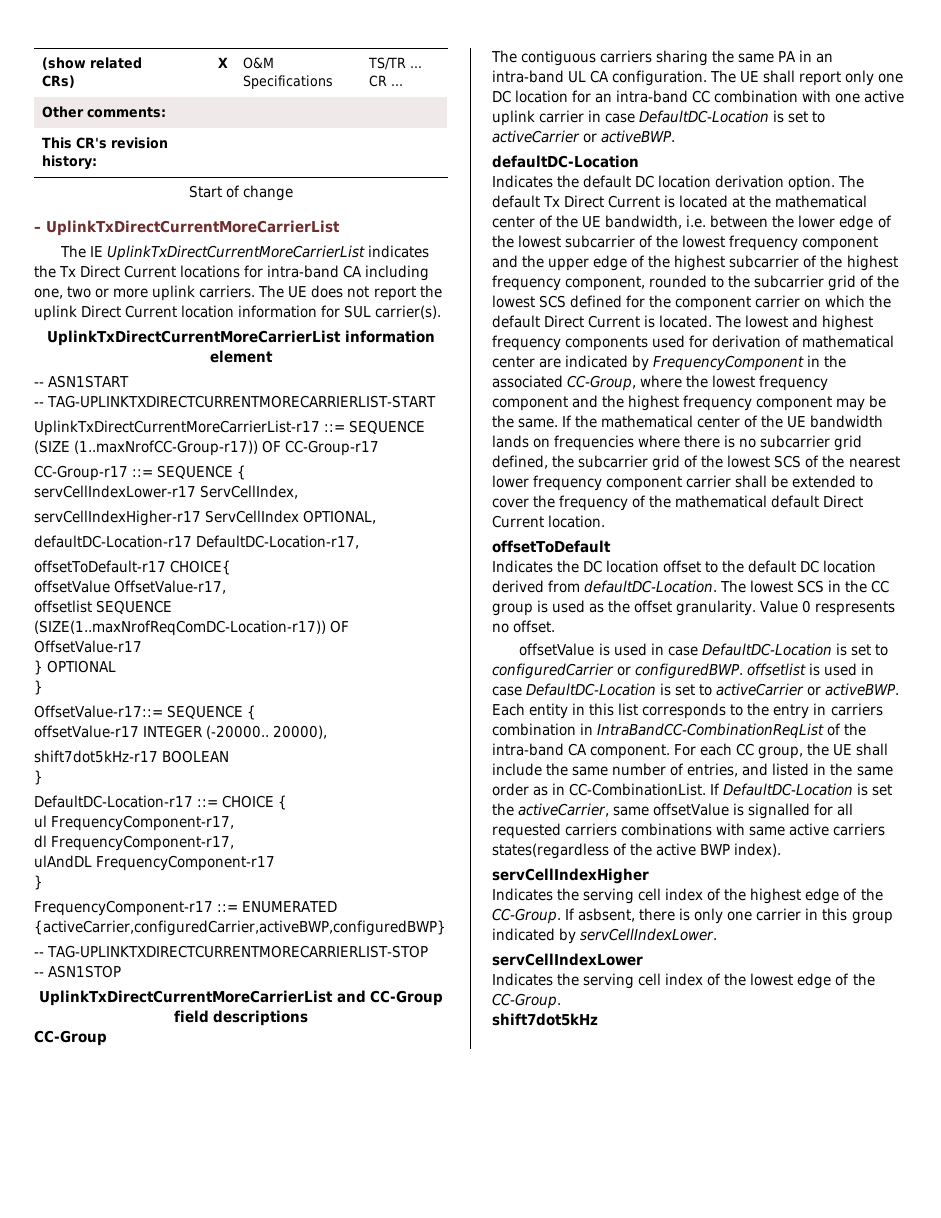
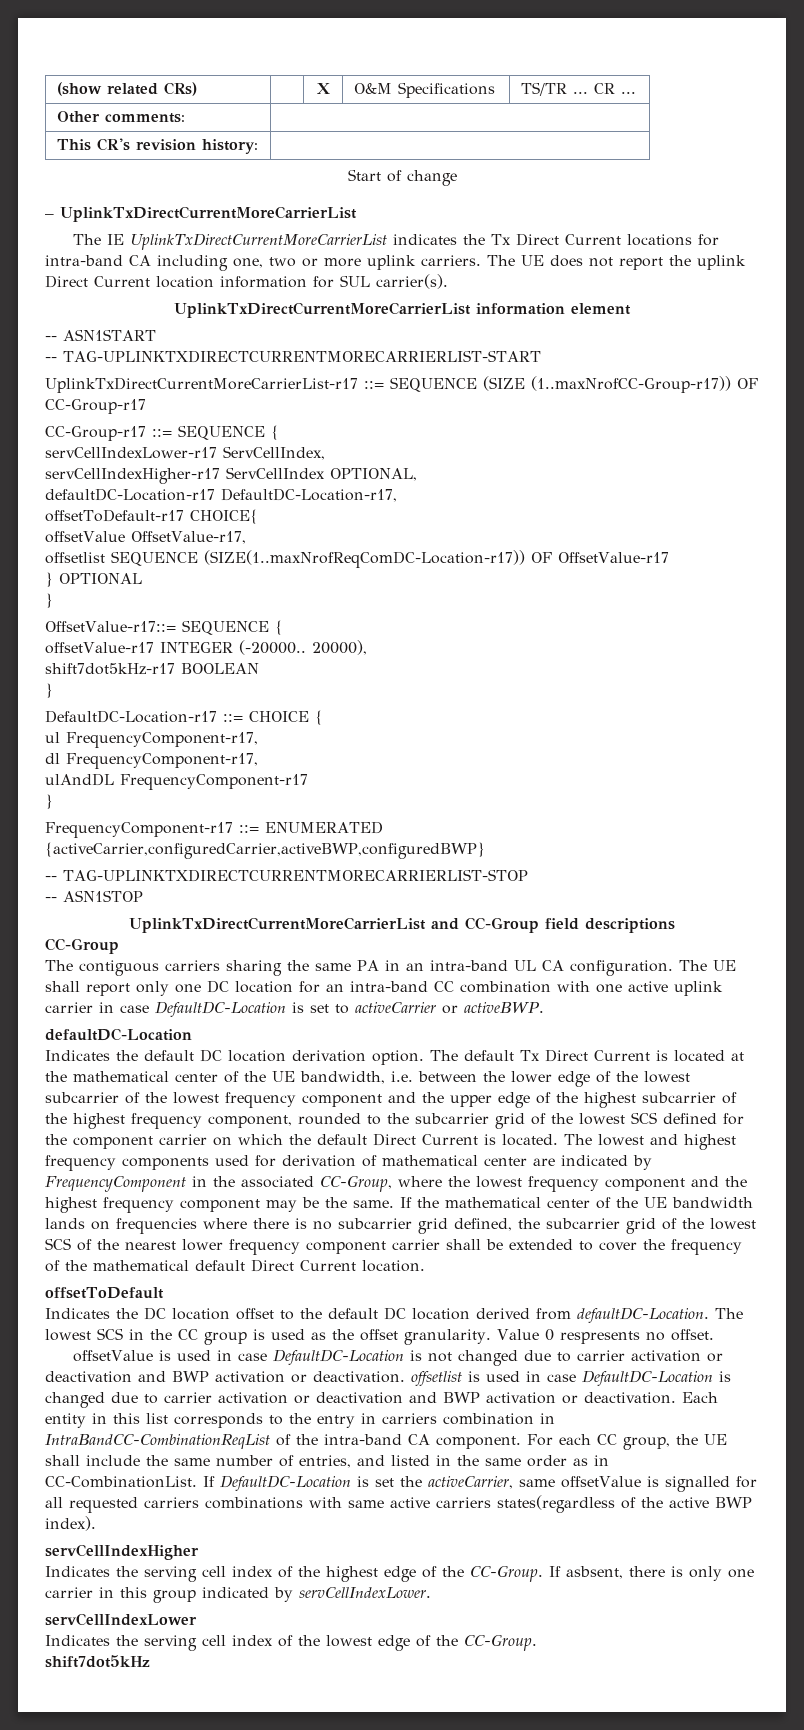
- offsetValue is used in case DefaultDC-Location is set to configuredCarrier or configuredBWP. offsetlist is used in case DefaultDC-Location is set to activeCarrier or activeBWP.
+ offsetValue is used in case DefaultDC-Location is not changed due to carrier activation or deactivation and BWP activation or deactivation. offsetlist is used in case DefaultDC-Location is changed due to carrier activation or deactivation and BWP activation or deactivation.

